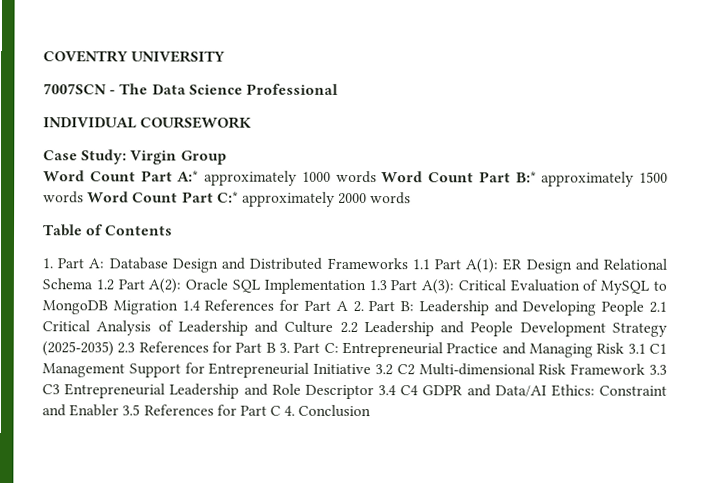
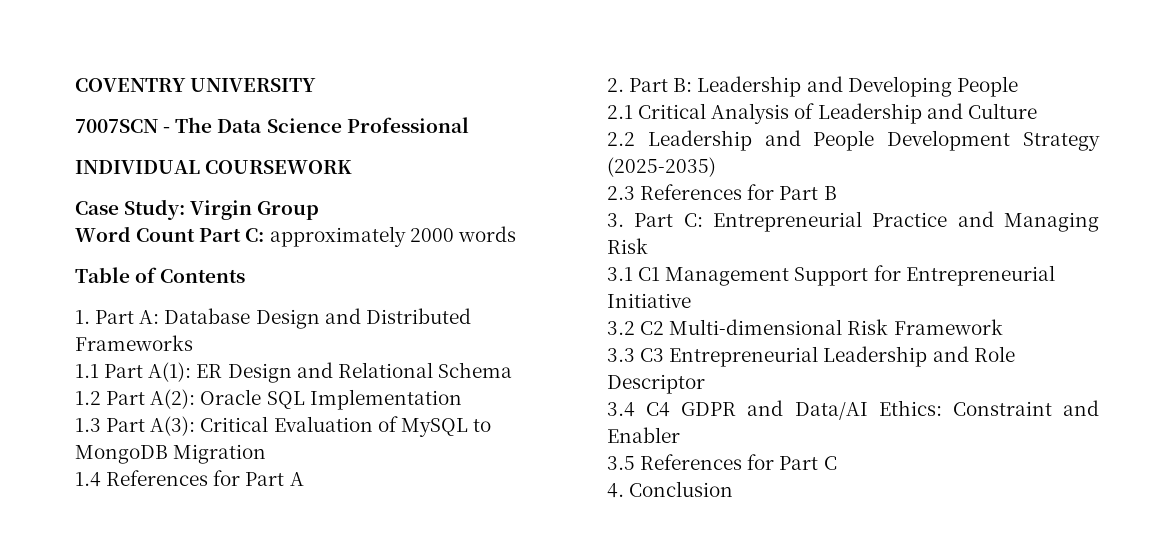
- Word Count Part A:* approximately 1000 words Word Count Part B:* approximately 1500 words Word Count Part C:* approximately 2000 words
+ Word Count Part C: approximately 2000 words
- Database Design and Distributed Frameworks 1.1 Part A(1):
+ Database Design and Distributed Frameworks
+ 1.1 Part A(1):
- ER Design and Relational Schema 1.2 Part A(2):
+ ER Design and Relational Schema
+ 1.2 Part A(2):
- Oracle SQL Implementation 1.3 Part A(3):
+ Oracle SQL Implementation
+ 1.3 Part A(3):
- Critical Evaluation of MySQL to MongoDB Migration 1.4 References for Part A 2. Part B:
+ Critical Evaluation of MySQL to MongoDB Migration
+ 1.4 References for Part A
+ 2. Part B:
- Leadership and Developing People 2.1 Critical Analysis of Leadership and Culture 2.2 Leadership and People Development Strategy (2025-2035) 2.3 References for Part B 3. Part C:
+ Leadership and Developing People
+ 2.1 Critical Analysis of Leadership and Culture
+ 2.2 Leadership and People Development Strategy (2025-2035)
+ 2.3 References for Part B
+ 3. Part C:
- Entrepreneurial Practice and Managing Risk 3.1 C1 Management Support for Entrepreneurial Initiative 3.2 C2 Multi-dimensional Risk Framework 3.3 C3 Entrepreneurial Leadership and Role Descriptor 3.4 C4 GDPR and Data/AI Ethics:
+ Entrepreneurial Practice and Managing Risk
+ 3.1 C1 Management Support for Entrepreneurial Initiative
+ 3.2 C2 Multi-dimensional Risk Framework
+ 3.3 C3 Entrepreneurial Leadership and Role Descriptor
+ 3.4 C4 GDPR and Data/AI Ethics:
- Constraint and Enabler 3.5 References for Part C 4. Conclusion
+ Constraint and Enabler
+ 3.5 References for Part C
+ 4. Conclusion

